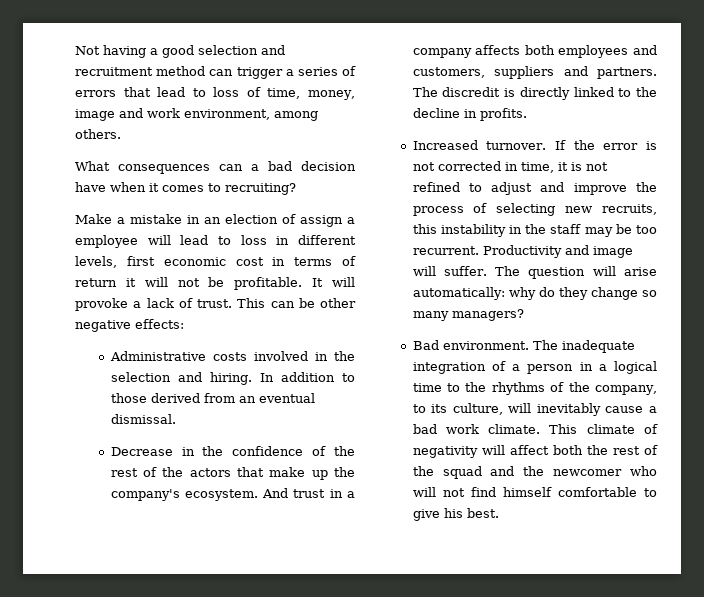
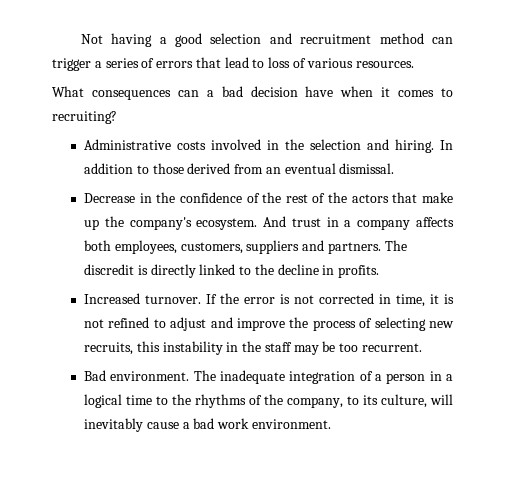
- Not having a good selection and recruitment method can trigger a series of errors that lead to loss of time, money, image and work environment, among others.
+ Not having a good selection and recruitment method can trigger a series of errors that lead to loss of various resources.
- Make a mistake in an election of assign a employee will lead to loss in different levels, first economic cost in terms of return it will not be profitable. It will provoke a lack of trust. This can be other negative effects:
- And trust in a company affects both employees and customers, suppliers and partners.
+ And trust in a company affects both employees, customers, suppliers and partners.
- Productivity and image will suffer. The question will arise automatically: why do they change so many managers?
- The inadequate integration of a person in a logical time to the rhythms of the company, to its culture, will inevitably cause a bad work climate. This climate of negativity will affect both the rest of the squad and the newcomer who will not find himself comfortable to give his best.
+ The inadequate integration of a person in a logical time to the rhythms of the company, to its culture, will inevitably cause a bad work environment.

